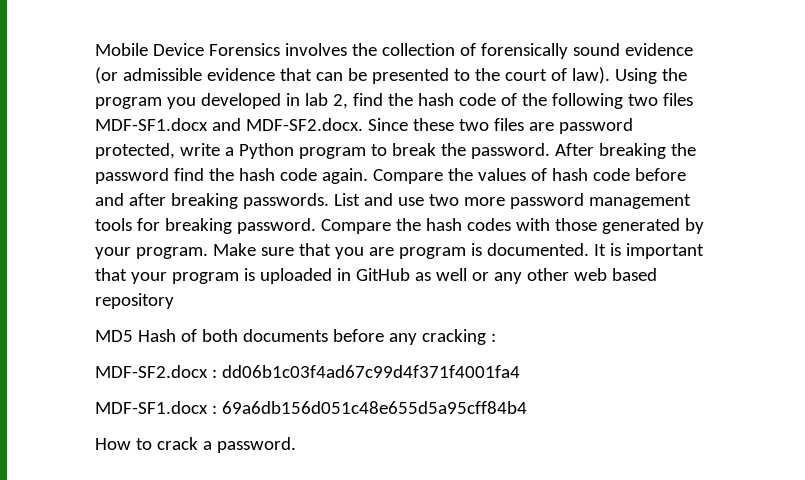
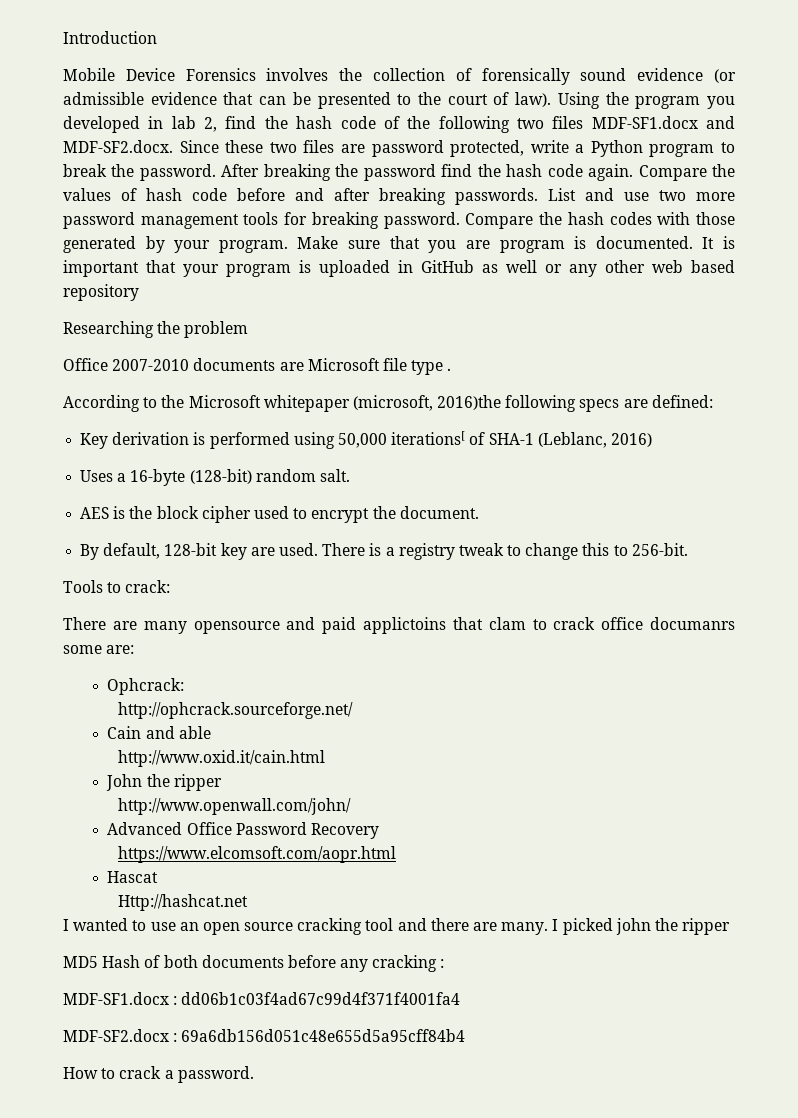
+ Introduction
+ Researching the problem
+ Office 2007-2010 documents are Microsoft file type .
+ According to the Microsoft whitepaper (microsoft, 2016)the following specs are defined:
+ Key derivation is performed using 50,000 iterations[ of SHA-1 (Leblanc, 2016)
+ Uses a 16-byte (128-bit) random salt.
+ AES is the block cipher used to encrypt the document.
+ By default, 128-bit key are used. There is a registry tweak to change this to 256-bit.
+ Tools to crack:
+ There are many opensource and paid applictoins that clam to crack office documanrs some are:
+ Ophcrack:
+ http://ophcrack.sourceforge.net/
+ Cain and able
+ http://www.oxid.it/cain.html
+ John the ripper
+ http://www.openwall.com/john/
+ Advanced Office Password Recovery
+ https://www.elcomsoft.com/aopr.html
+ Hascat
+ Http://hashcat.net
+ I wanted to use an open source cracking tool and there are many. I picked john the ripper
- MDF-SF2.docx : dd06b1c03f4ad67c99d4f371f4001fa4
+ MDF-SF1.docx : dd06b1c03f4ad67c99d4f371f4001fa4
- MDF-SF1.docx : 69a6db156d051c48e655d5a95cff84b4
+ MDF-SF2.docx : 69a6db156d051c48e655d5a95cff84b4

